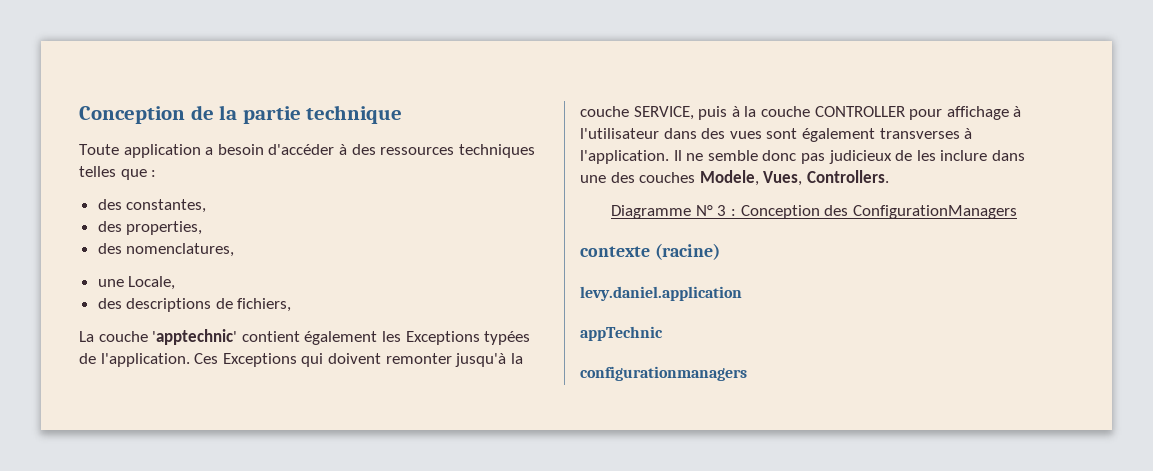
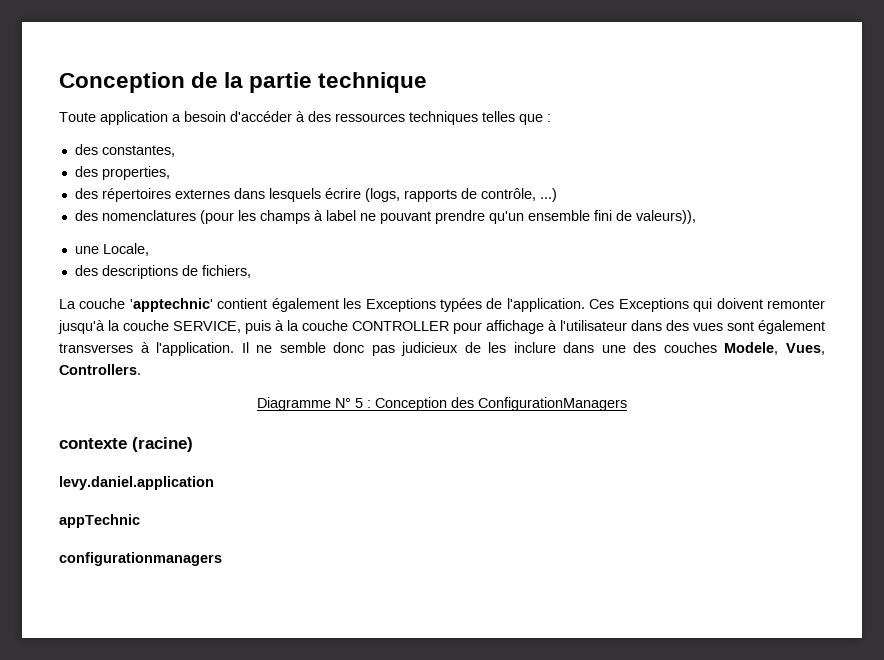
- des nomenclatures,
+ des répertoires externes dans lesquels écrire (logs, rapports de contrôle, ...)
+ des nomenclatures (pour les champs à label ne pouvant prendre qu'un ensemble fini de valeurs)),
- Diagramme N° 3 : Conception des ConfigurationManagers
+ Diagramme N° 5 : Conception des ConfigurationManagers

